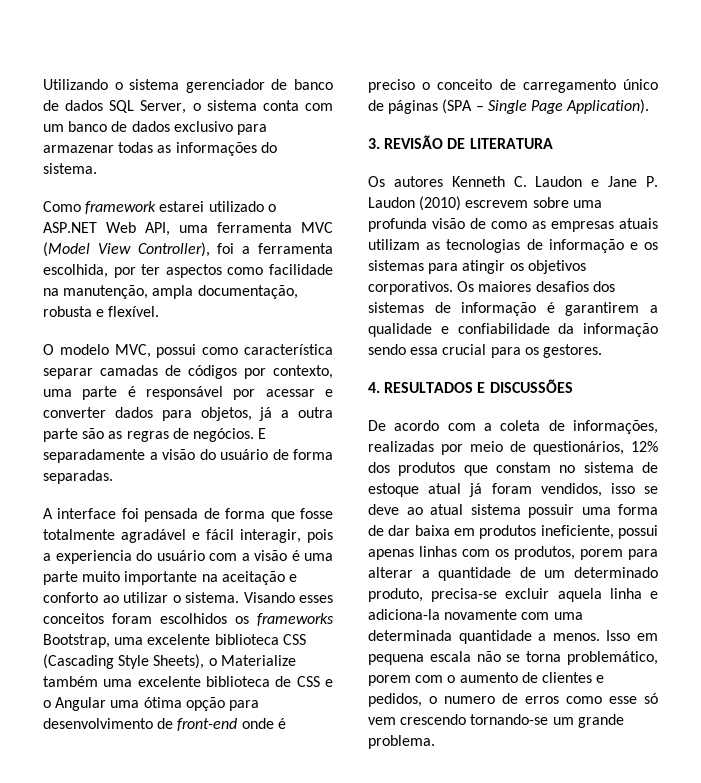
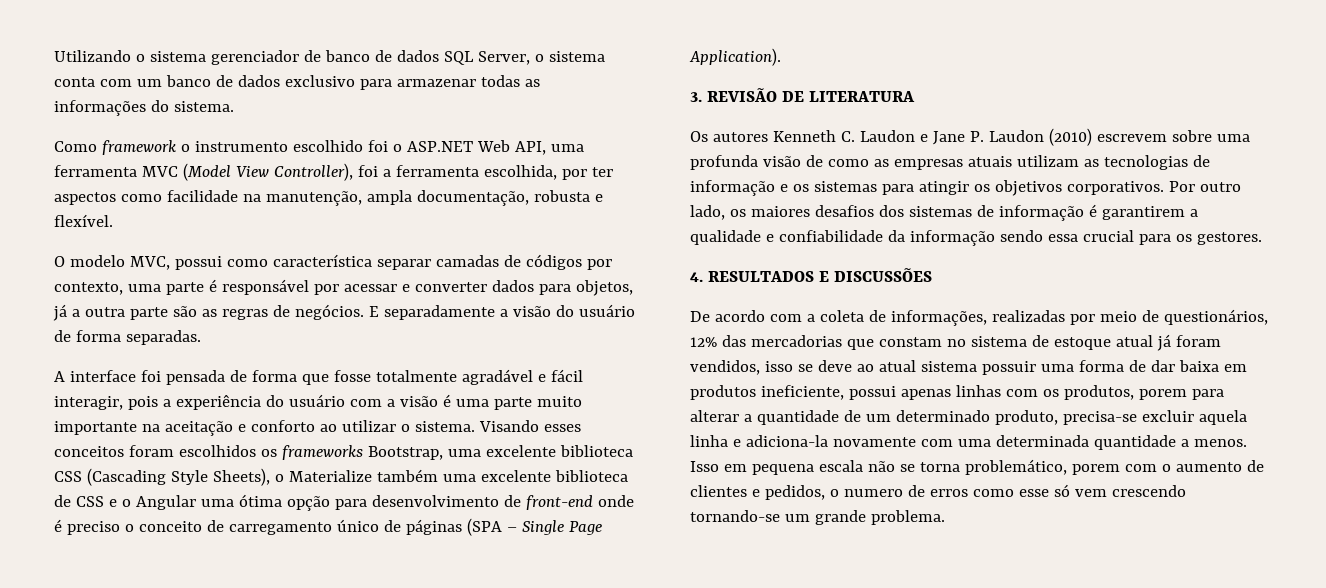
- Como framework estarei utilizado o ASP.NET Web API, uma ferramenta MVC (Model View Controller), foi a ferramenta escolhida, por ter aspectos como facilidade na manutenção, ampla documentação, robusta e flexível.
+ Como framework o instrumento escolhido foi o ASP.NET Web API, uma ferramenta MVC (Model View Controller), foi a ferramenta escolhida, por ter aspectos como facilidade na manutenção, ampla documentação, robusta e flexível.
- A interface foi pensada de forma que fosse totalmente agradável e fácil interagir, pois a experiencia do usuário com a visão é uma parte muito importante na aceitação e conforto ao utilizar o sistema.
+ A interface foi pensada de forma que fosse totalmente agradável e fácil interagir, pois a experiência do usuário com a visão é uma parte muito importante na aceitação e conforto ao utilizar o sistema.
- Os maiores desafios dos sistemas de informação é garantirem a qualidade e confiabilidade da informação sendo essa crucial para os gestores.
+ Por outro lado, os maiores desafios dos sistemas de informação é garantirem a qualidade e confiabilidade da informação sendo essa crucial para os gestores.
- De acordo com a coleta de informações, realizadas por meio de questionários, 12% dos produtos que constam no sistema de estoque atual já foram vendidos, isso se deve ao atual sistema possuir uma forma de dar baixa em produtos ineficiente, possui apenas linhas com os produtos, porem para alterar a quantidade de um determinado produto, precisa-se excluir aquela linha e adiciona-la novamente com uma determinada quantidade a menos.
+ De acordo com a coleta de informações, realizadas por meio de questionários, 12% das mercadorias que constam no sistema de estoque atual já foram vendidos, isso se deve ao atual sistema possuir uma forma de dar baixa em produtos ineficiente, possui apenas linhas com os produtos, porem para alterar a quantidade de um determinado produto, precisa-se excluir aquela linha e adiciona-la novamente com uma determinada quantidade a menos.

